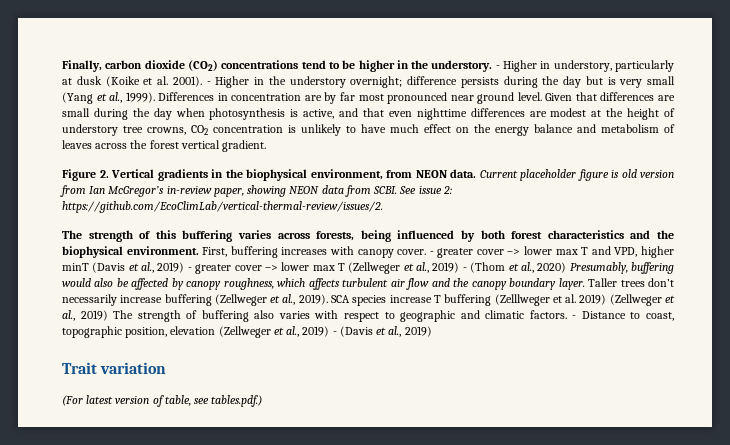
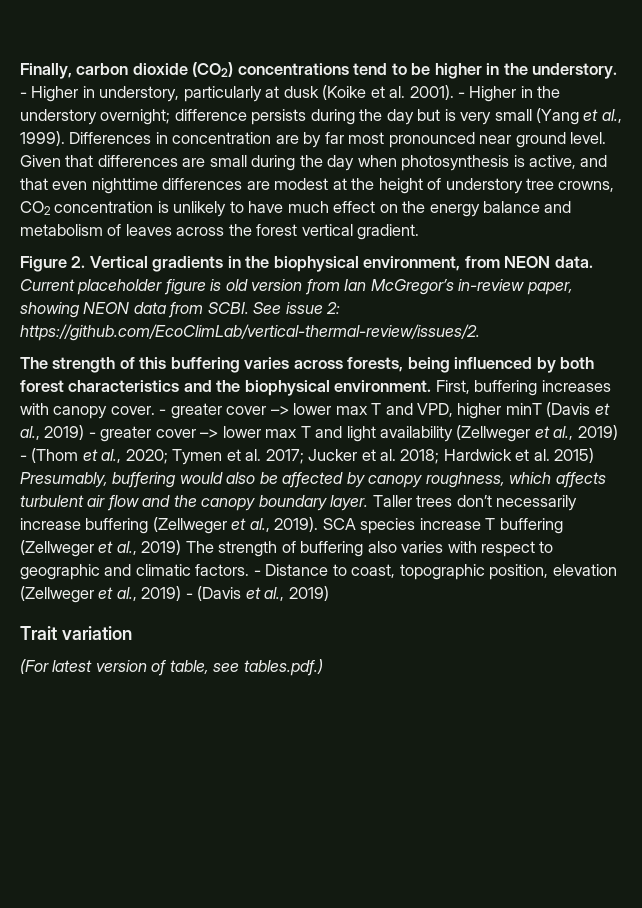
- - greater cover –> lower max T and VPD, higher minT (Davis et al., 2019) - greater cover –> lower max T (Zellweger et al., 2019) - (Thom et al., 2020) Presumably, buffering would also be affected by canopy roughness, which affects turbulent air flow and the canopy boundary layer.
+ - greater cover –> lower max T and VPD, higher minT (Davis et al., 2019) - greater cover –> lower max T and light availability (Zellweger et al., 2019) - (Thom et al., 2020; Tymen et al. 2017; Jucker et al. 2018; Hardwick et al. 2015) Presumably, buffering would also be affected by canopy roughness, which affects turbulent air flow and the canopy boundary layer.
- SCA species increase T buffering (Zelllweger et al. 2019) (Zellweger et al., 2019) The strength of buffering also varies with respect to geographic and climatic factors.
+ SCA species increase T buffering (Zellweger et al., 2019) The strength of buffering also varies with respect to geographic and climatic factors.

